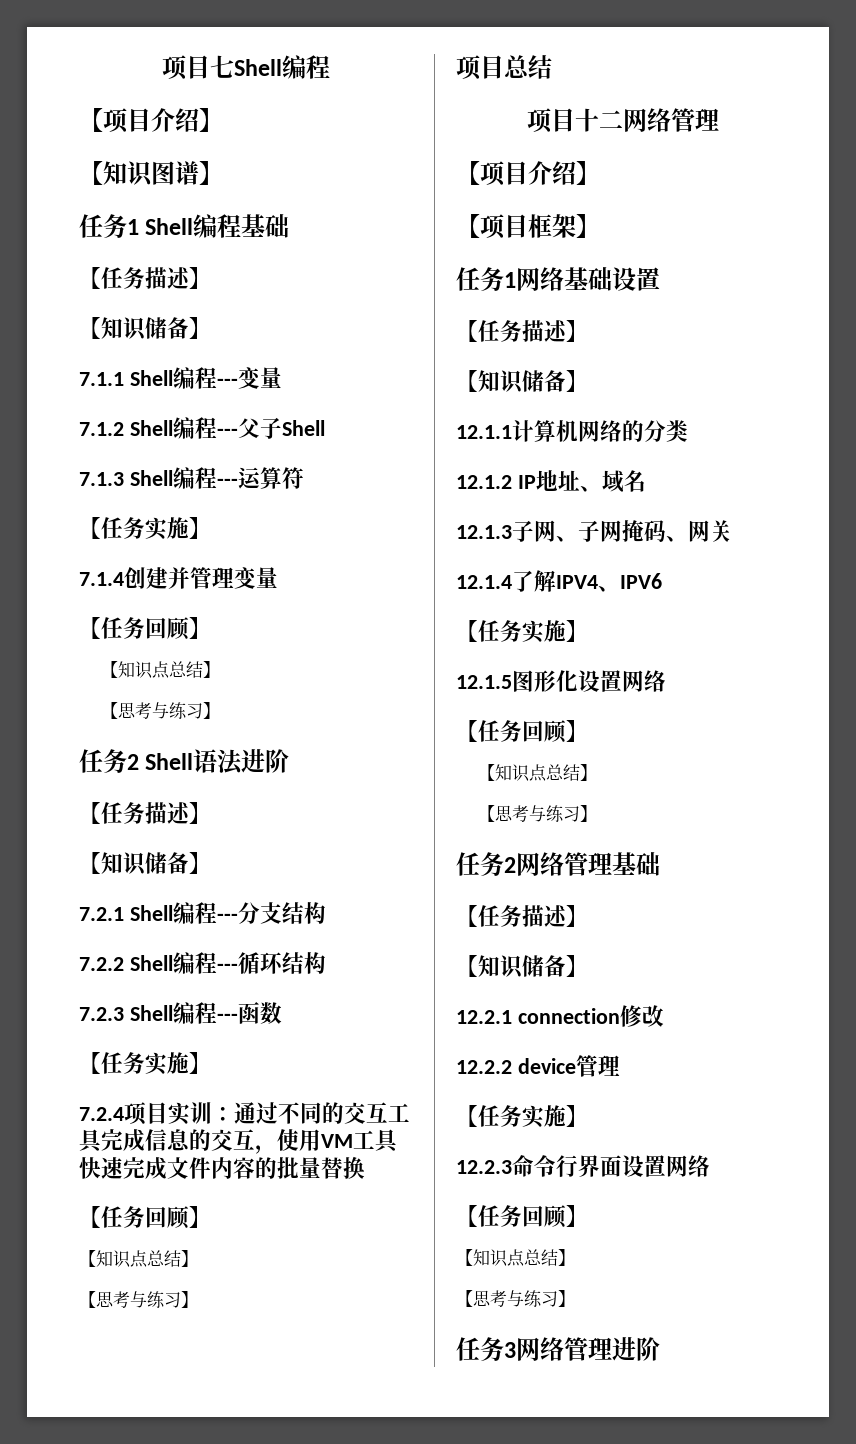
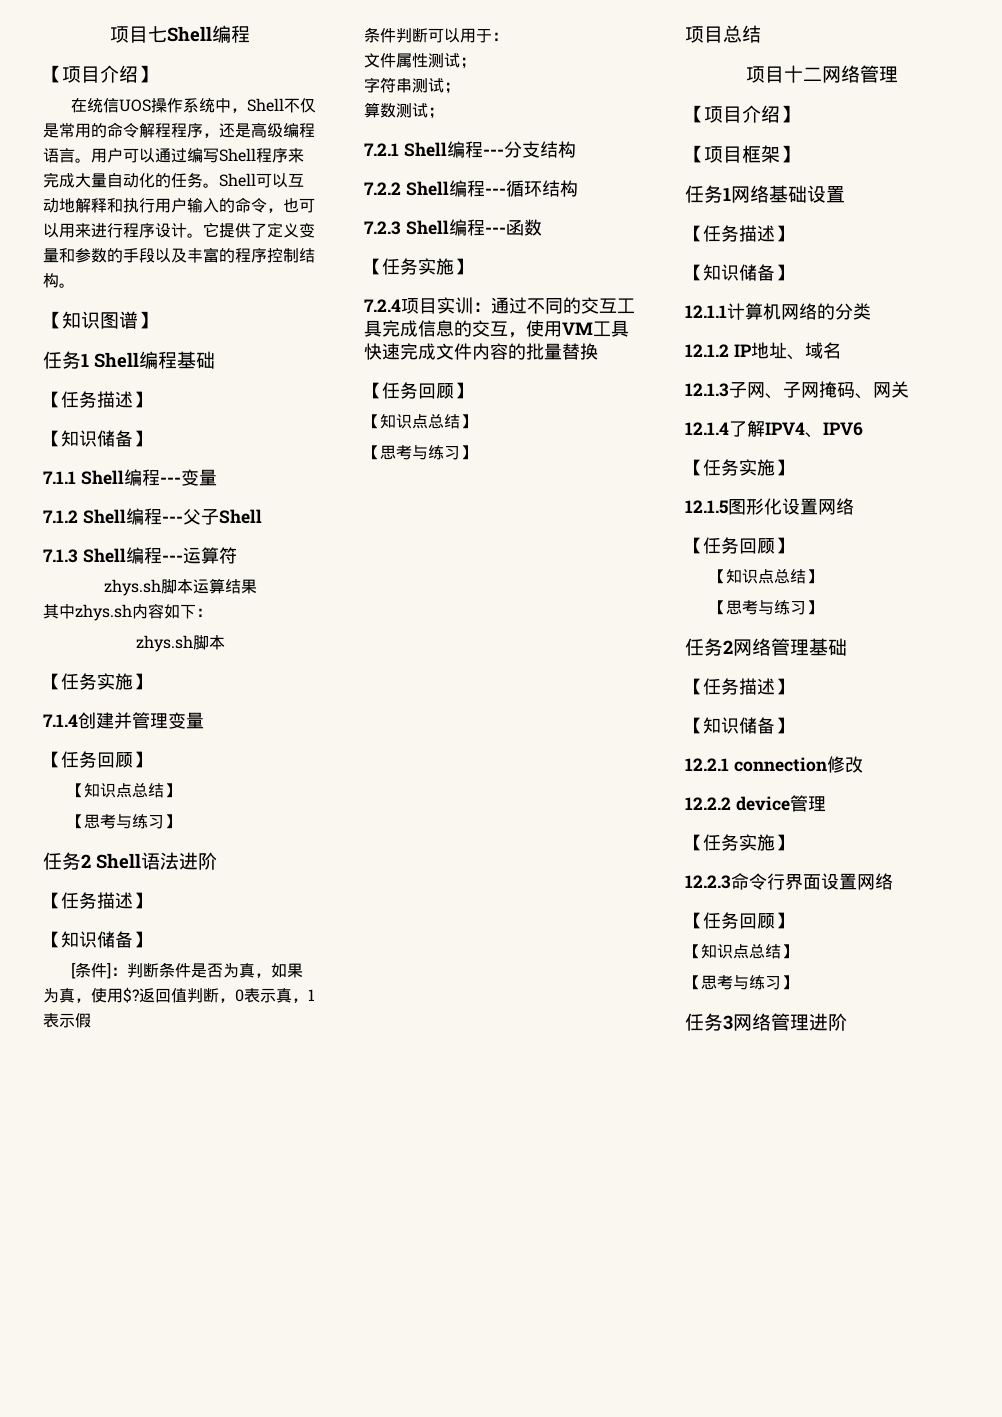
+ 在统信UOS操作系统中，Shell不仅是常用的命令解程程序，还是高级编程语言。用户可以通过编写Shell程序来完成大量自动化的任务。Shell可以互动地解释和执行用户输入的命令，也可以用来进行程序设计。它提供了定义变量和参数的手段以及丰富的程序控制结构。
+ zhys.sh脚本运算结果
+ 其中zhys.sh内容如下：
+ zhys.sh脚本
+ [条件]：判断条件是否为真，如果为真，使用$?返回值判断，0表示真，1表示假
+ 条件判断可以用于：
+ 文件属性测试；
+ 字符串测试；
+ 算数测试；

